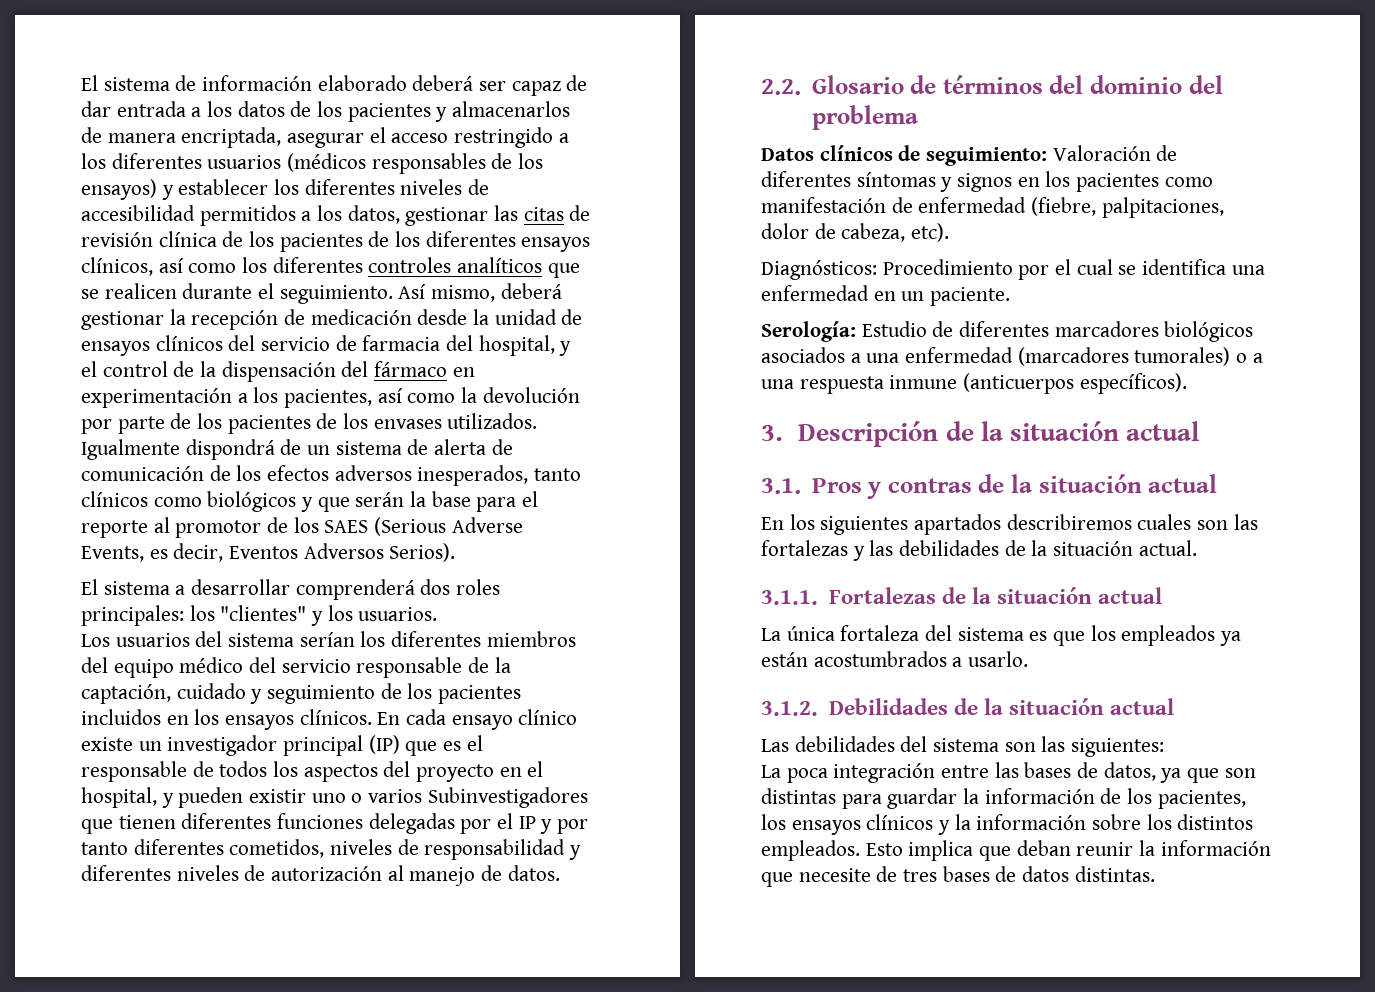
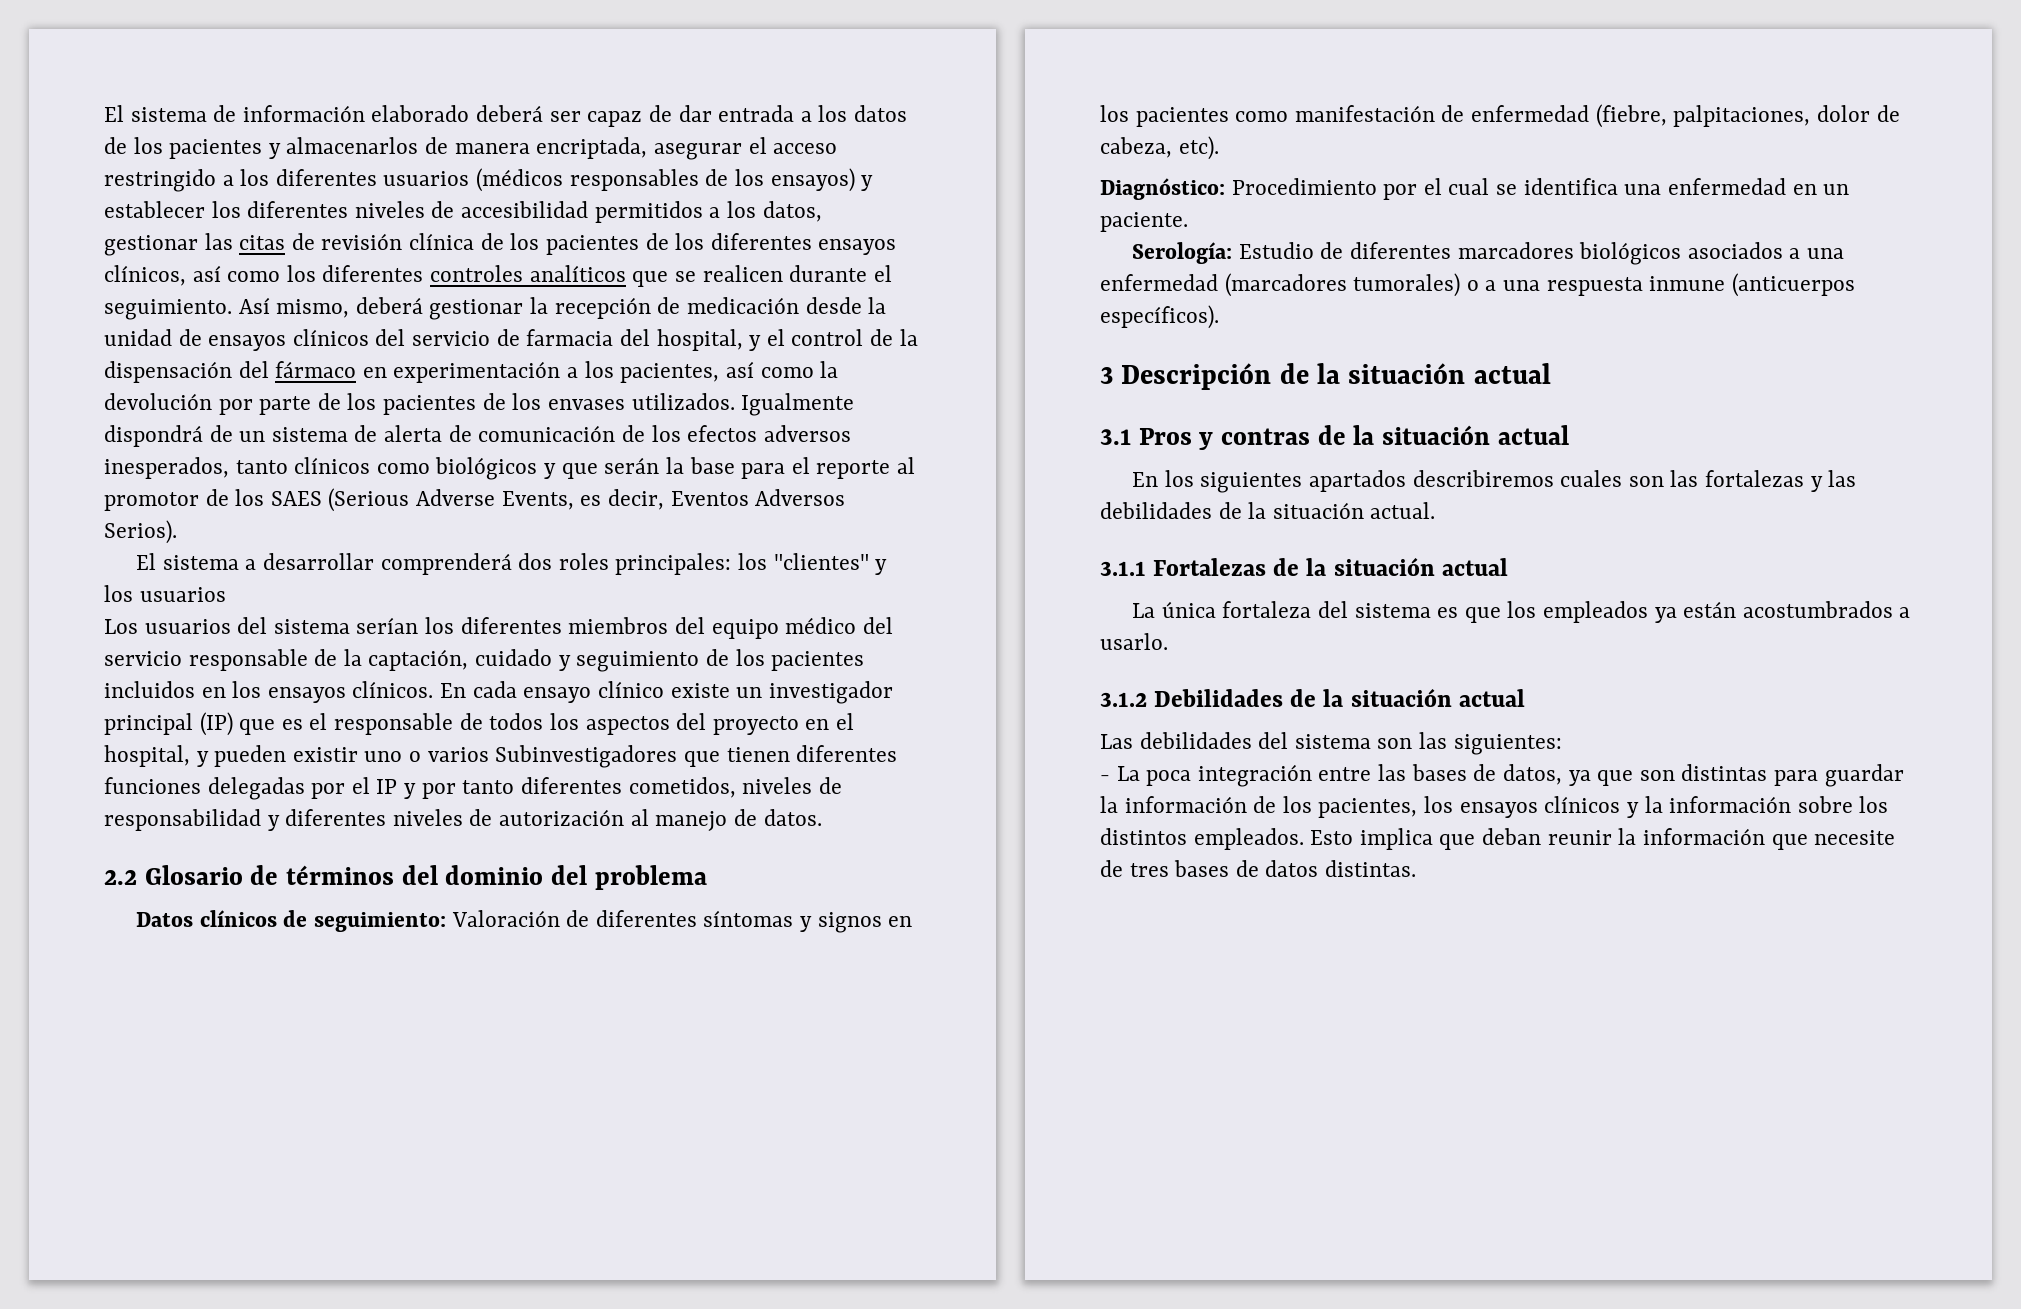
- El sistema a desarrollar comprenderá dos roles principales: los "clientes" y los usuarios.
+ El sistema a desarrollar comprenderá dos roles principales: los "clientes" y los usuarios
- 2.2. Glosario de términos del dominio del problema
+ 2.2 Glosario de términos del dominio del problema
- Diagnósticos: Procedimiento por el cual se identifica una enfermedad en un paciente.
+ Diagnóstico: Procedimiento por el cual se identifica una enfermedad en un paciente.
- 3. Descripción de la situación actual
+ 3 Descripción de la situación actual
- 3.1. Pros y contras de la situación actual
+ 3.1 Pros y contras de la situación actual
- 3.1.1. Fortalezas de la situación actual
+ 3.1.1 Fortalezas de la situación actual
- 3.1.2. Debilidades de la situación actual
+ 3.1.2 Debilidades de la situación actual
- La poca integración entre las bases de datos, ya que son distintas para guardar la información de los pacientes, los ensayos clínicos y la información sobre los distintos empleados.
+ - La poca integración entre las bases de datos, ya que son distintas para guardar la información de los pacientes, los ensayos clínicos y la información sobre los distintos empleados.

